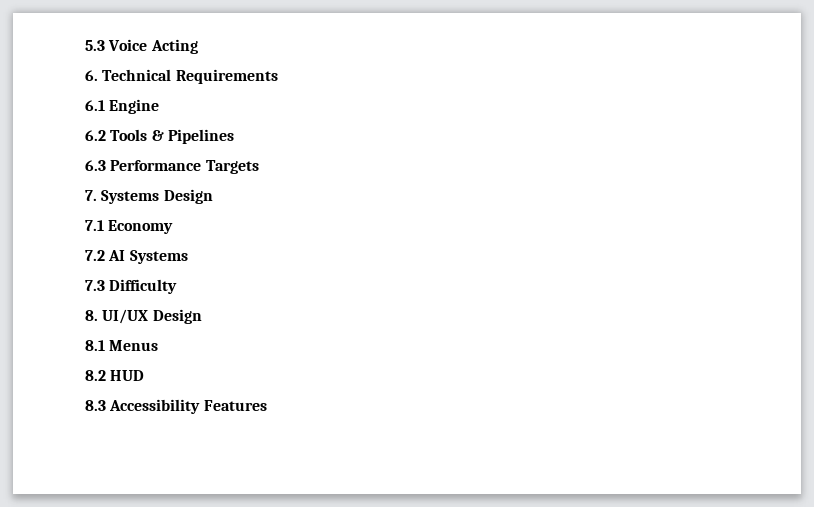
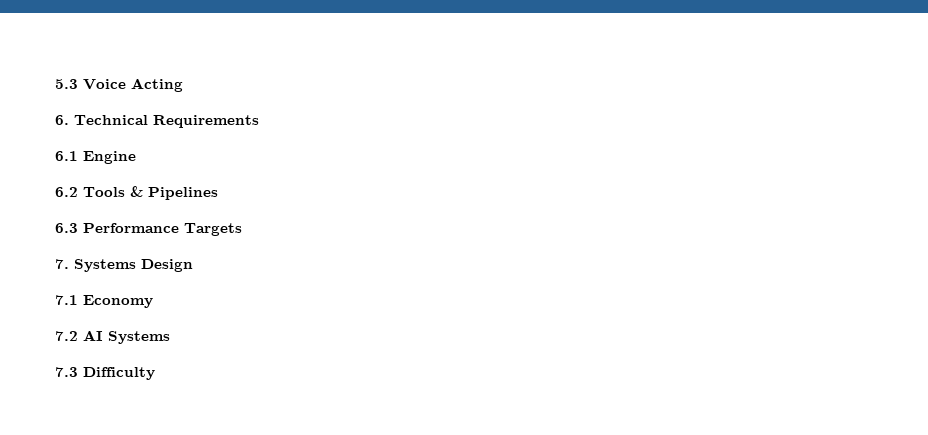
- 8. UI/UX Design
- 8.1 Menus
- 8.2 HUD
- 8.3 Accessibility Features

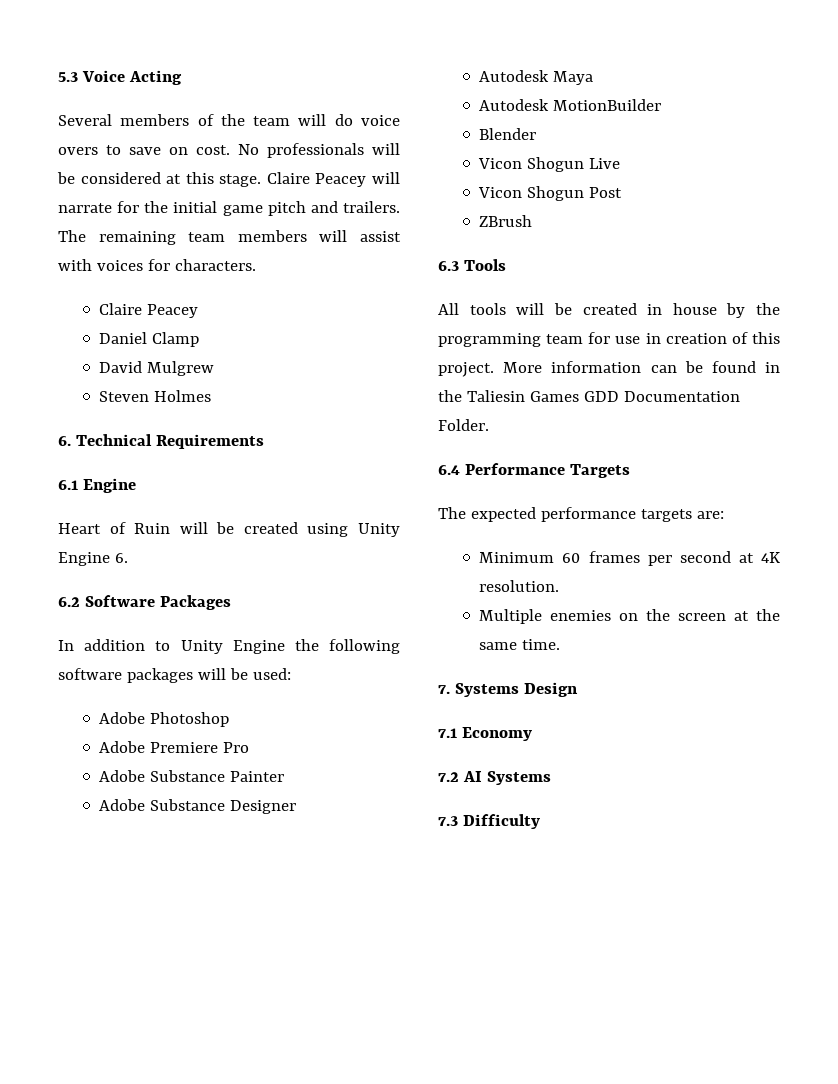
+ Several members of the team will do voice overs to save on cost. No professionals will be considered at this stage. Claire Peacey will narrate for the initial game pitch and trailers. The remaining team members will assist with voices for characters.
+ Claire Peacey
+ Daniel Clamp
+ David Mulgrew
+ Steven Holmes
- 6.2 Tools & Pipelines
- 6.3 Performance Targets
+ Heart of Ruin will be created using Unity Engine 6.
+ 6.2 Software Packages
+ In addition to Unity Engine the following software packages will be used:
+ Adobe Photoshop
+ Adobe Premiere Pro
+ Adobe Substance Painter
+ Adobe Substance Designer
+ Autodesk Maya
+ Autodesk MotionBuilder
+ Blender
+ Vicon Shogun Live
+ Vicon Shogun Post
+ ZBrush
+ 6.3 Tools
+ All tools will be created in house by the programming team for use in creation of this project. More information can be found in the Taliesin Games GDD Documentation Folder.
+ 6.4 Performance Targets
+ The expected performance targets are:
+ Minimum 60 frames per second at 4K resolution.
+ Multiple enemies on the screen at the same time.

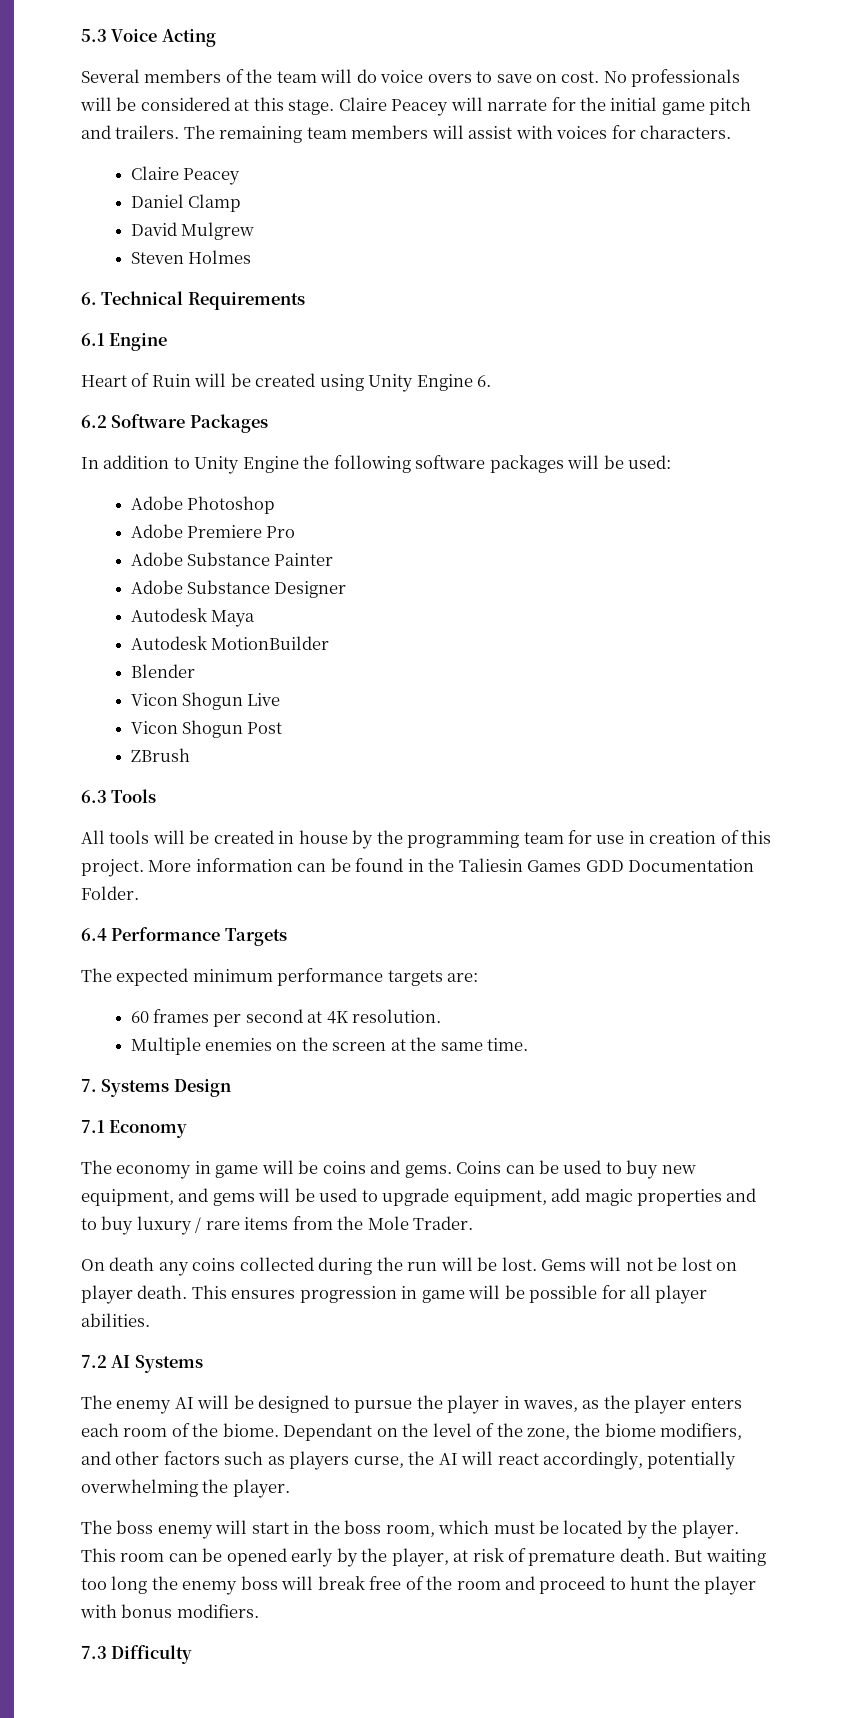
- The expected performance targets are:
+ The expected minimum performance targets are:
- Minimum 60 frames per second at 4K resolution.
+ 60 frames per second at 4K resolution.
+ The economy in game will be coins and gems. Coins can be used to buy new equipment, and gems will be used to upgrade equipment, add magic properties and to buy luxury / rare items from the Mole Trader.
+ On death any coins collected during the run will be lost. Gems will not be lost on player death. This ensures progression in game will be possible for all player abilities.
  7.2 AI Systems
+ The enemy AI will be designed to pursue the player in waves, as the player enters each room of the biome. Dependant on the level of the zone, the biome modifiers, and other factors such as players curse, the AI will react accordingly, potentially overwhelming the player.
+ The boss enemy will start in the boss room, which must be located by the player. This room can be opened early by the player, at risk of premature death. But waiting too long the enemy boss will break free of the room and proceed to hunt the player with bonus modifiers.

